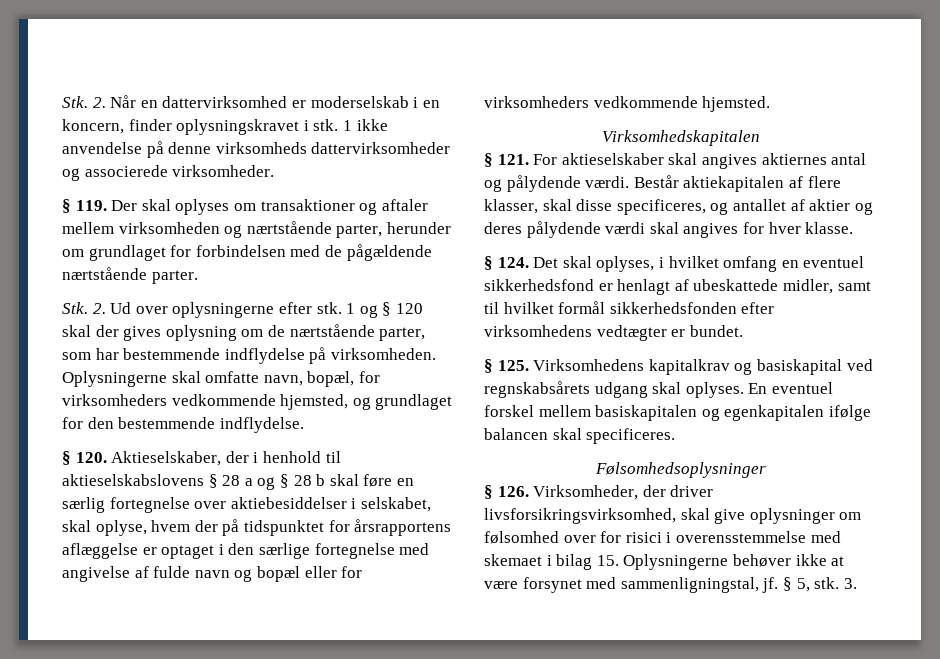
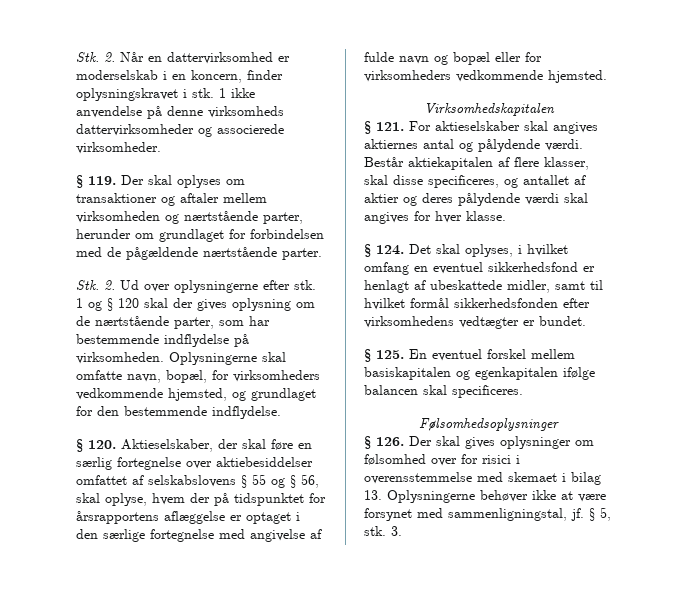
- § 120. Aktieselskaber, der i henhold til aktieselskabslovens § 28 a og § 28 b skal føre en særlig fortegnelse over aktiebesiddelser i selskabet, skal oplyse, hvem der på tidspunktet for årsrapportens aflæggelse er optaget i den særlige fortegnelse med angivelse af fulde navn og bopæl eller for virksomheders vedkommende hjemsted.
+ § 120. Aktieselskaber, der skal føre en særlig fortegnelse over aktiebesiddelser omfattet af selskabslovens § 55 og § 56, skal oplyse, hvem der på tidspunktet for årsrapportens aflæggelse er optaget i den særlige fortegnelse med angivelse af fulde navn og bopæl eller for virksomheders vedkommende hjemsted.
- § 125. Virksomhedens kapitalkrav og basiskapital ved regnskabsårets udgang skal oplyses. En eventuel forskel mellem basiskapitalen og egenkapitalen ifølge balancen skal specificeres.
+ § 125. En eventuel forskel mellem basiskapitalen og egenkapitalen ifølge balancen skal specificeres.
- § 126. Virksomheder, der driver livsforsikringsvirksomhed, skal give oplysninger om følsomhed over for risici i overensstemmelse med skemaet i bilag 15. Oplysningerne behøver ikke at være forsynet med sammenligningstal, jf.
+ § 126. Der skal gives oplysninger om følsomhed over for risici i overensstemmelse med skemaet i bilag 13. Oplysningerne behøver ikke at være forsynet med sammenligningstal, jf.

